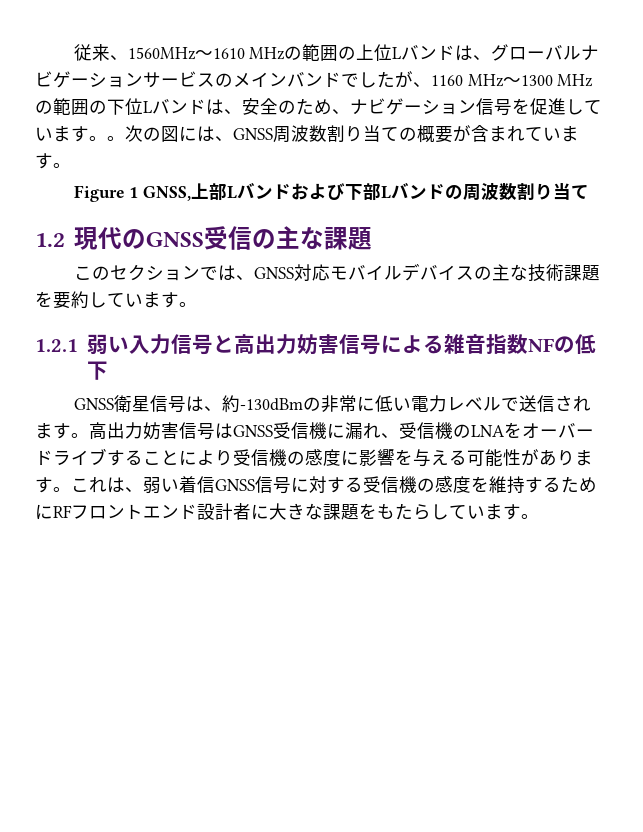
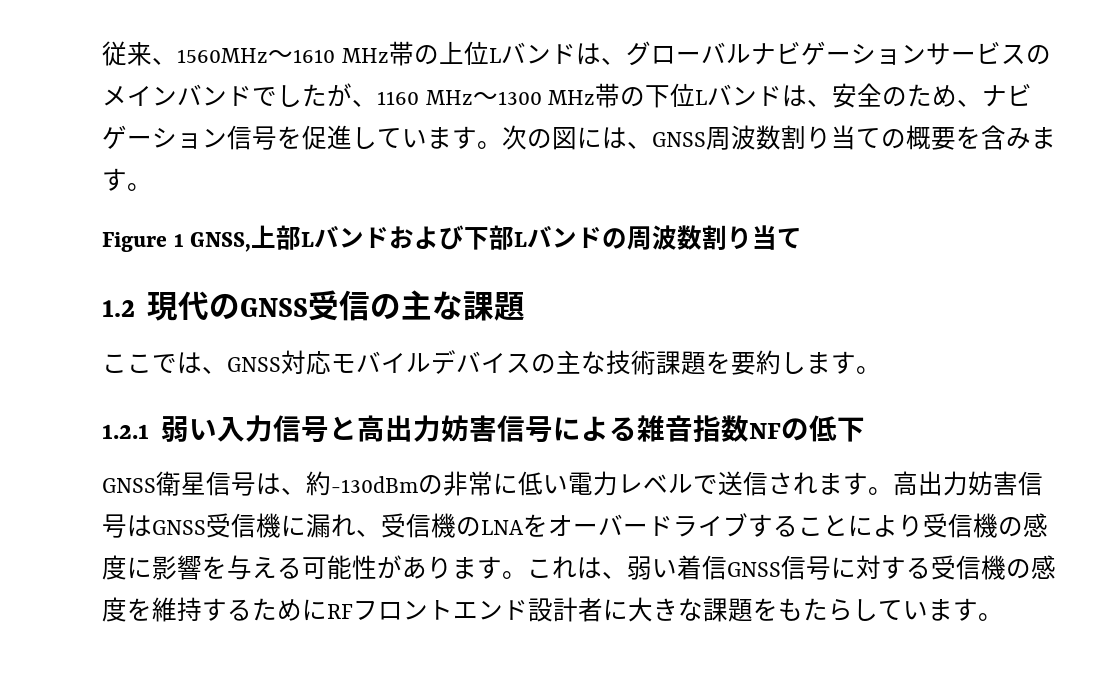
- 従来、1560MHz〜1610 MHzの範囲の上位Lバンドは、グローバルナビゲーションサービスのメインバンドでしたが、1160 MHz〜1300 MHzの範囲の下位Lバンドは、安全のため、ナビゲーション信号を促進しています。。
+ 従来、1560MHz〜1610 MHz帯の上位Lバンドは、グローバルナビゲーションサービスのメインバンドでしたが、1160 MHz〜1300 MHz帯の下位Lバンドは、安全のため、ナビゲーション信号を促進しています。
- 次の図には、GNSS周波数割り当ての概要が含まれています。
+ 次の図には、GNSS周波数割り当ての概要を含みます。
- このセクションでは、GNSS対応モバイルデバイスの主な技術課題を要約しています。
+ ここでは、GNSS対応モバイルデバイスの主な技術課題を要約します。

